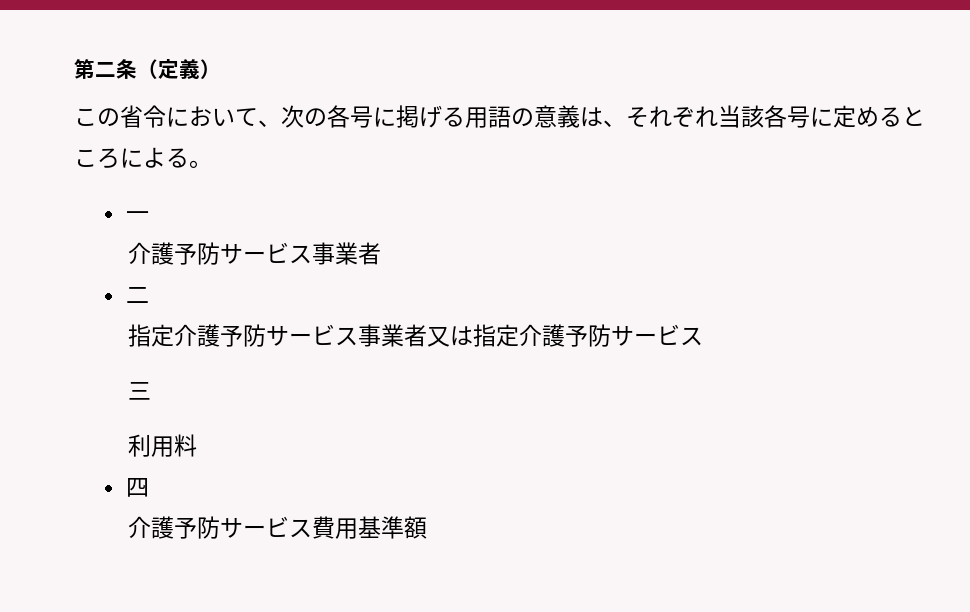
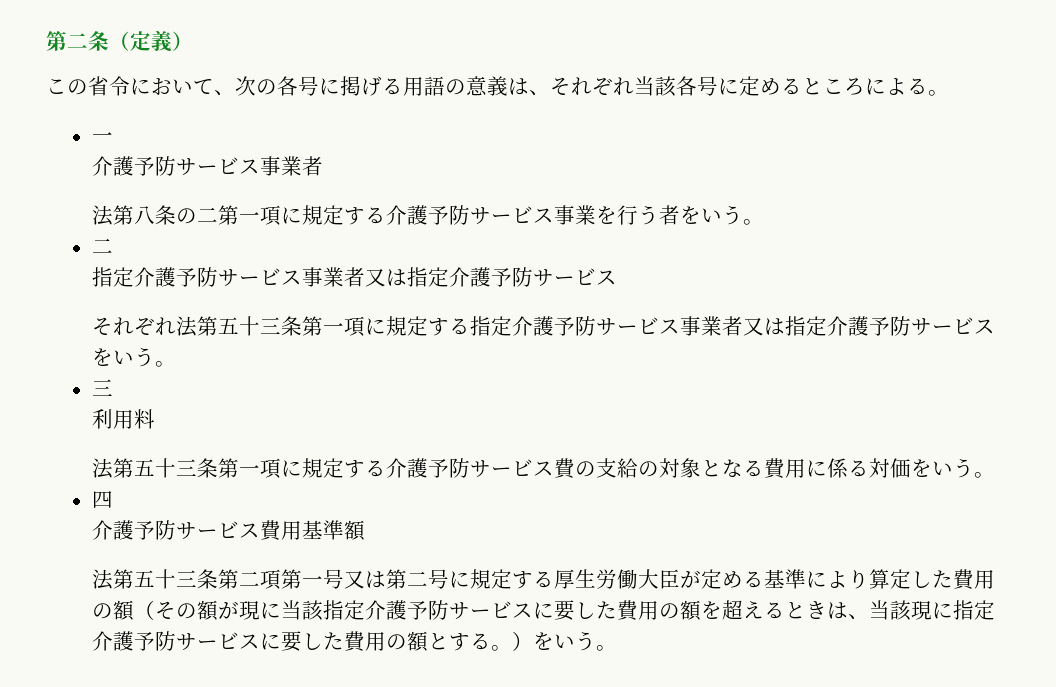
+ 法第八条の二第一項に規定する介護予防サービス事業を行う者をいう。
+ それぞれ法第五十三条第一項に規定する指定介護予防サービス事業者又は指定介護予防サービスをいう。
  三
  利用料
+ 法第五十三条第一項に規定する介護予防サービス費の支給の対象となる費用に係る対価をいう。
+ 法第五十三条第二項第一号又は第二号に規定する厚生労働大臣が定める基準により算定した費用の額（その額が現に当該指定介護予防サービスに要した費用の額を超えるときは、当該現に指定介護予防サービスに要した費用の額とする。）をいう。

